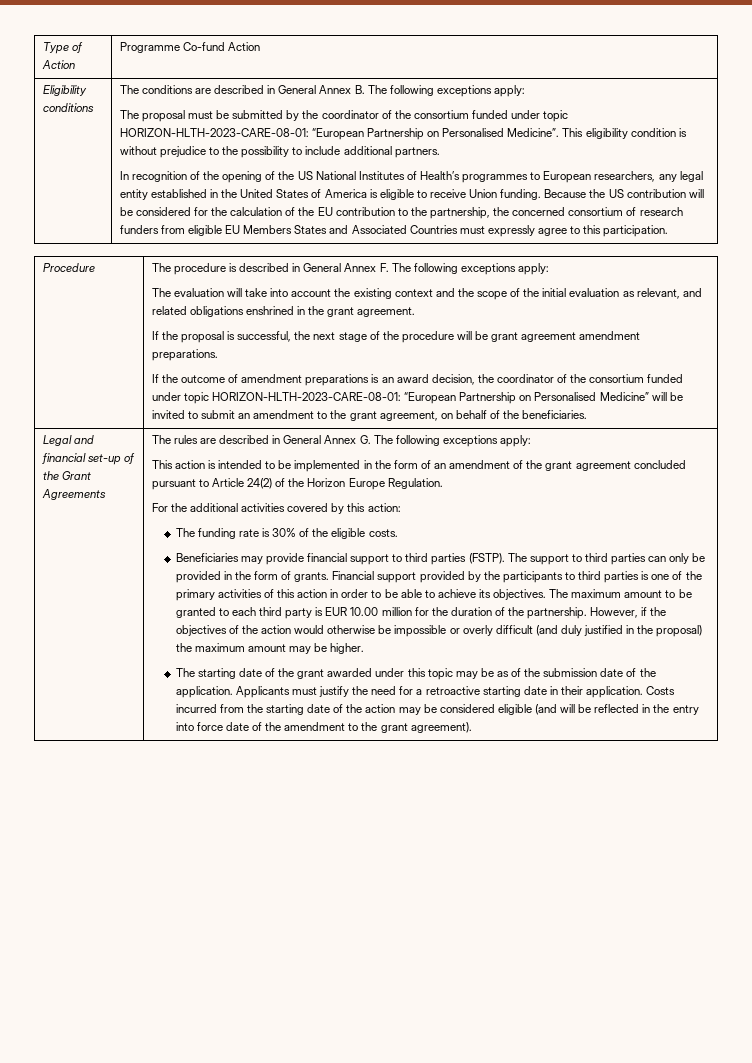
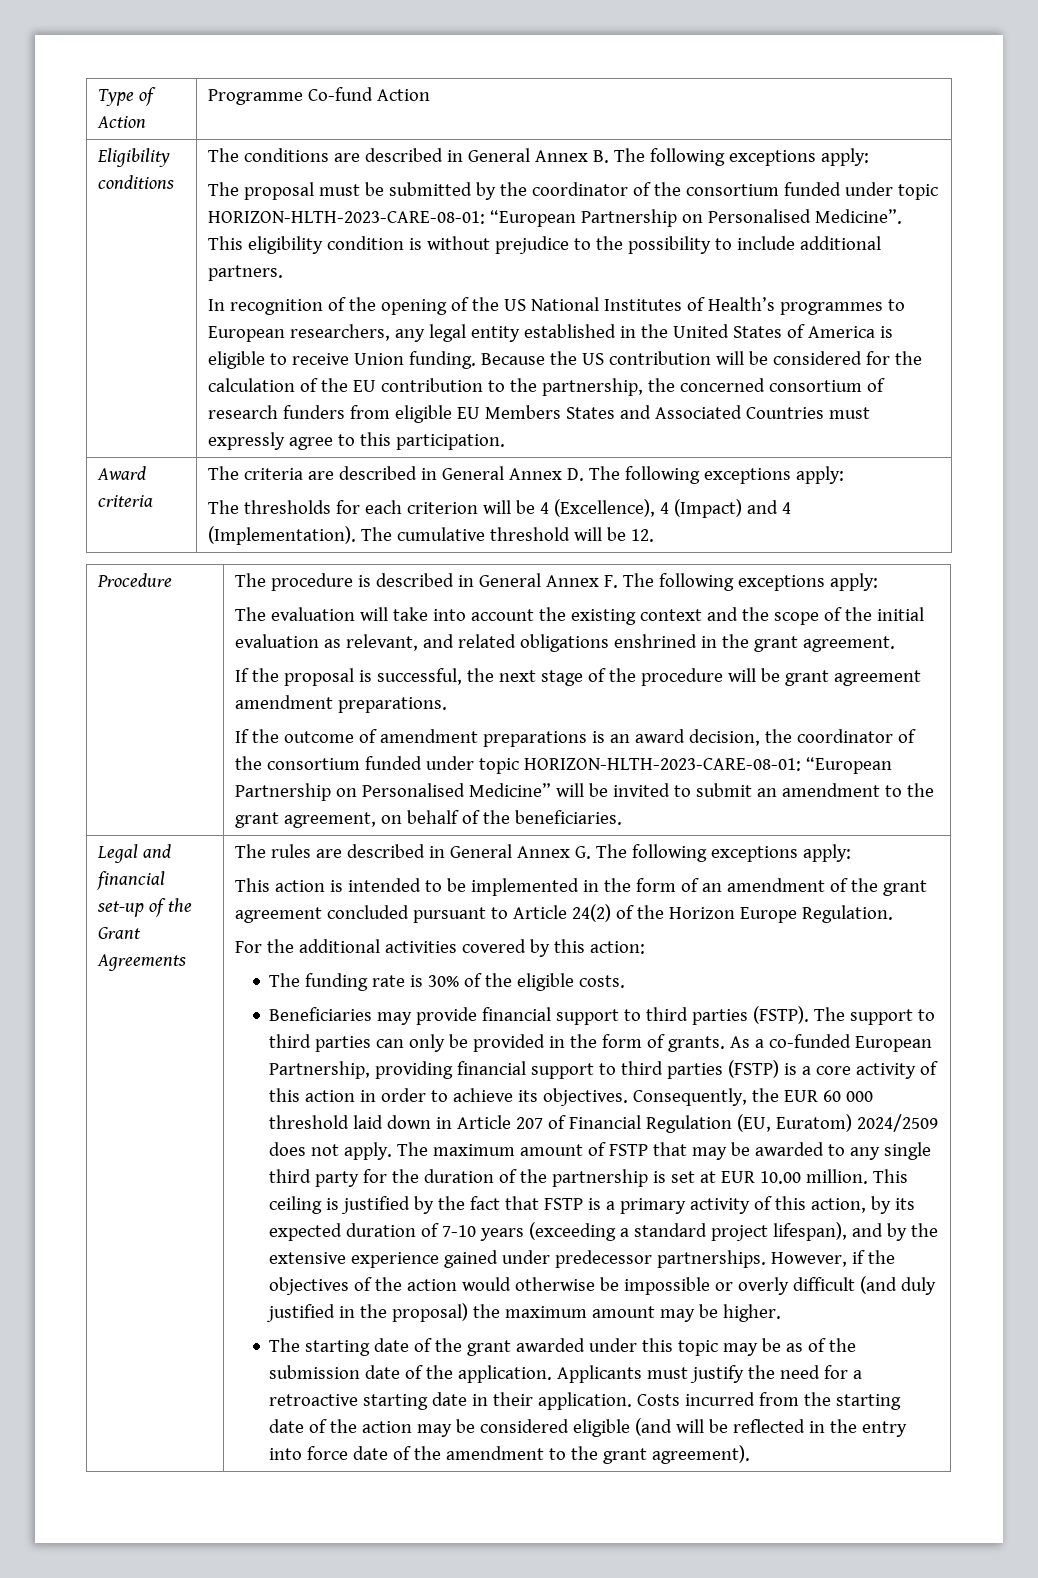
+ Award criteria | The criteria are described in General Annex D. The following exceptions apply:
+ The thresholds for each criterion will be 4 (Excellence), 4 (Impact) and 4 (Implementation). The cumulative threshold will be 12.
- Financial support provided by the participants to third parties is one of the primary activities of this action in order to be able to achieve its objectives. The maximum amount to be granted to each third party is EUR 10.00 million for the duration of the partnership.
+ As a co-funded European Partnership, providing financial support to third parties (FSTP) is a core activity of this action in order to achieve its objectives. Consequently, the EUR 60 000 threshold laid down in Article 207 of Financial Regulation (EU, Euratom) 2024/2509 does not apply. The maximum amount of FSTP that may be awarded to any single third party for the duration of the partnership is set at EUR 10.00 million. This ceiling is justified by the fact that FSTP is a primary activity of this action, by its expected duration of 7-10 years (exceeding a standard project lifespan), and by the extensive experience gained under predecessor partnerships.

